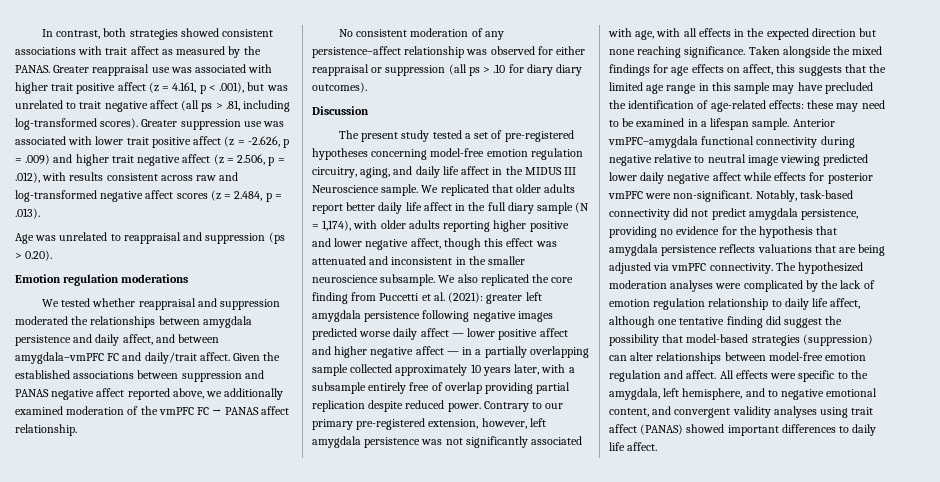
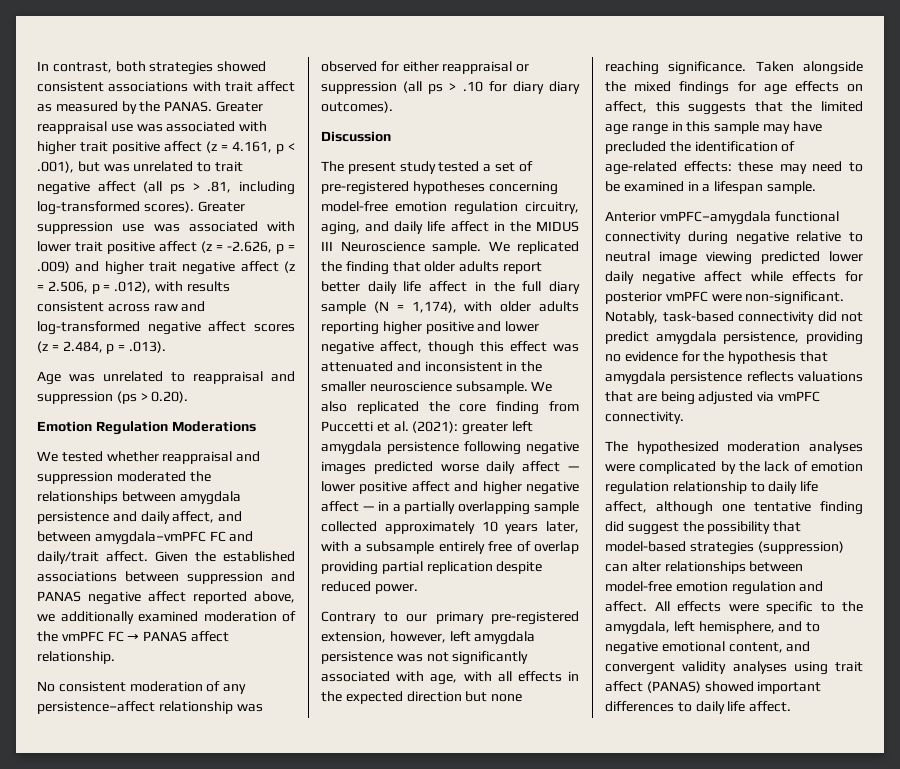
- Emotion regulation moderations
+ Emotion Regulation Moderations
- We replicated that older adults report better daily life affect in the full diary sample (N = 1,174), with older adults reporting higher positive and lower negative affect, though this effect was attenuated and inconsistent in the smaller neuroscience subsample.
+ We replicated the finding that older adults report better daily life affect in the full diary sample (N = 1,174), with older adults reporting higher positive and lower negative affect, though this effect was attenuated and inconsistent in the smaller neuroscience subsample.
- greater left amygdala persistence following negative images predicted worse daily affect — lower positive affect and higher negative affect — in a partially overlapping sample collected approximately 10 years later, with a subsample entirely free of overlap providing partial replication despite reduced power. Contrary to our primary pre-registered extension, however, left amygdala persistence was not significantly associated with age, with all effects in the expected direction but none reaching significance.
+ greater left amygdala persistence following negative images predicted worse daily affect — lower positive affect and higher negative affect — in a partially overlapping sample collected approximately 10 years later, with a subsample entirely free of overlap providing partial replication despite reduced power.
+ Contrary to our primary pre-registered extension, however, left amygdala persistence was not significantly associated with age, with all effects in the expected direction but none reaching significance.
- these may need to be examined in a lifespan sample. Anterior vmPFC–amygdala functional connectivity during negative relative to neutral image viewing predicted lower daily negative affect while effects for posterior vmPFC were non-significant.
+ these may need to be examined in a lifespan sample.
+ Anterior vmPFC–amygdala functional connectivity during negative relative to neutral image viewing predicted lower daily negative affect while effects for posterior vmPFC were non-significant.
- Notably, task-based connectivity did not predict amygdala persistence, providing no evidence for the hypothesis that amygdala persistence reflects valuations that are being adjusted via vmPFC connectivity. The hypothesized moderation analyses were complicated by the lack of emotion regulation relationship to daily life affect, although one tentative finding did suggest the possibility that model-based strategies (suppression) can alter relationships between model-free emotion regulation and affect.
+ Notably, task-based connectivity did not predict amygdala persistence, providing no evidence for the hypothesis that amygdala persistence reflects valuations that are being adjusted via vmPFC connectivity.
+ The hypothesized moderation analyses were complicated by the lack of emotion regulation relationship to daily life affect, although one tentative finding did suggest the possibility that model-based strategies (suppression) can alter relationships between model-free emotion regulation and affect.

